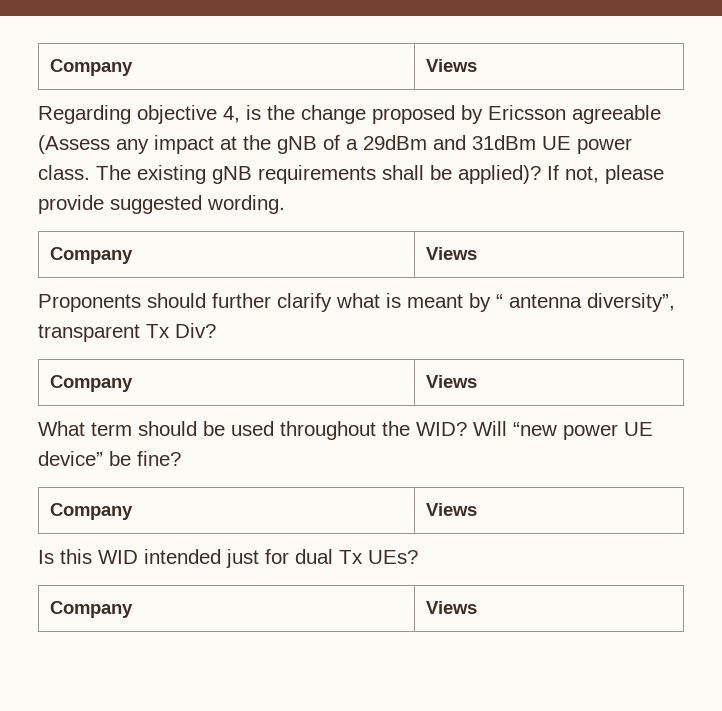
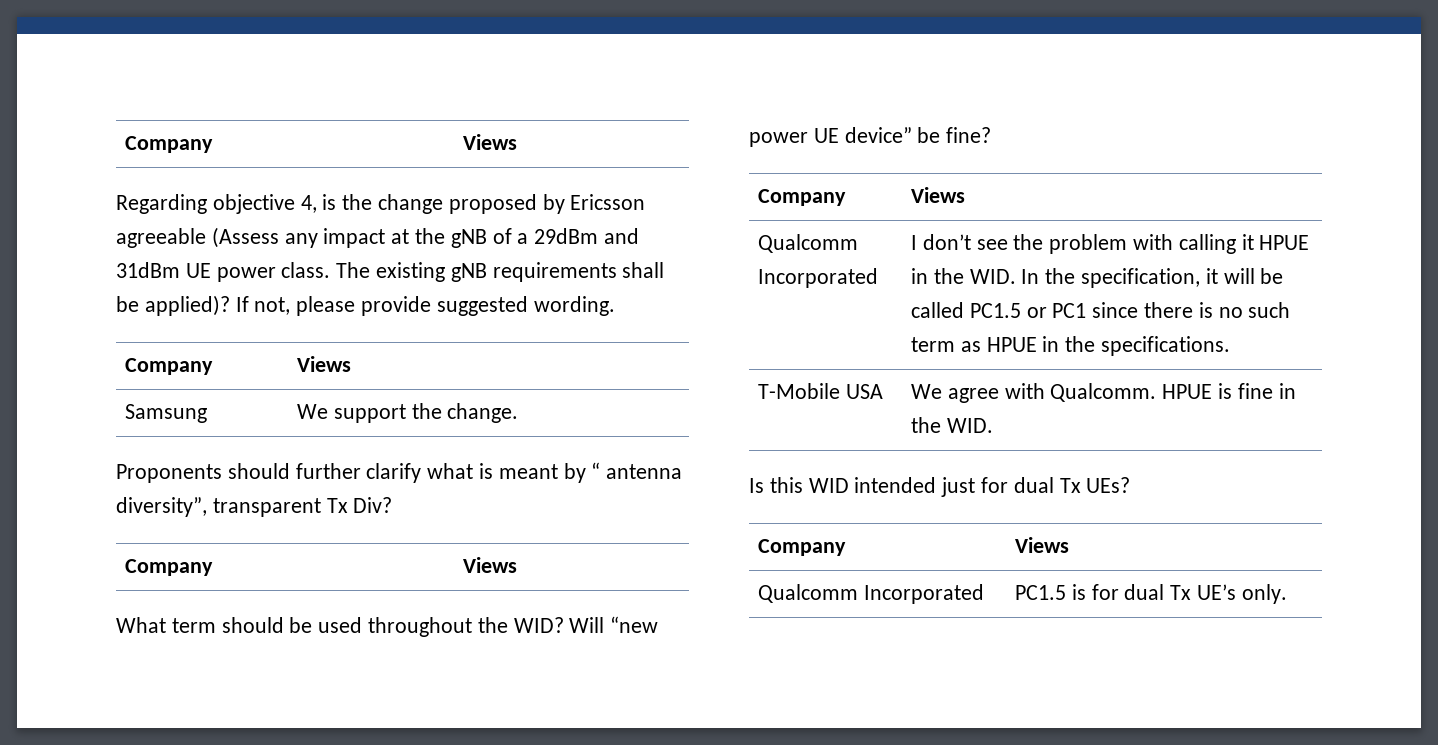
+ Samsung | We support the change.
+ Qualcomm Incorporated | I don’t see the problem with calling it HPUE in the WID. In the specification, it will be called PC1.5 or PC1 since there is no such term as HPUE in the specifications.
+ T-Mobile USA | We agree with Qualcomm. HPUE is fine in the WID.
+ Qualcomm Incorporated | PC1.5 is for dual Tx UE’s only.

